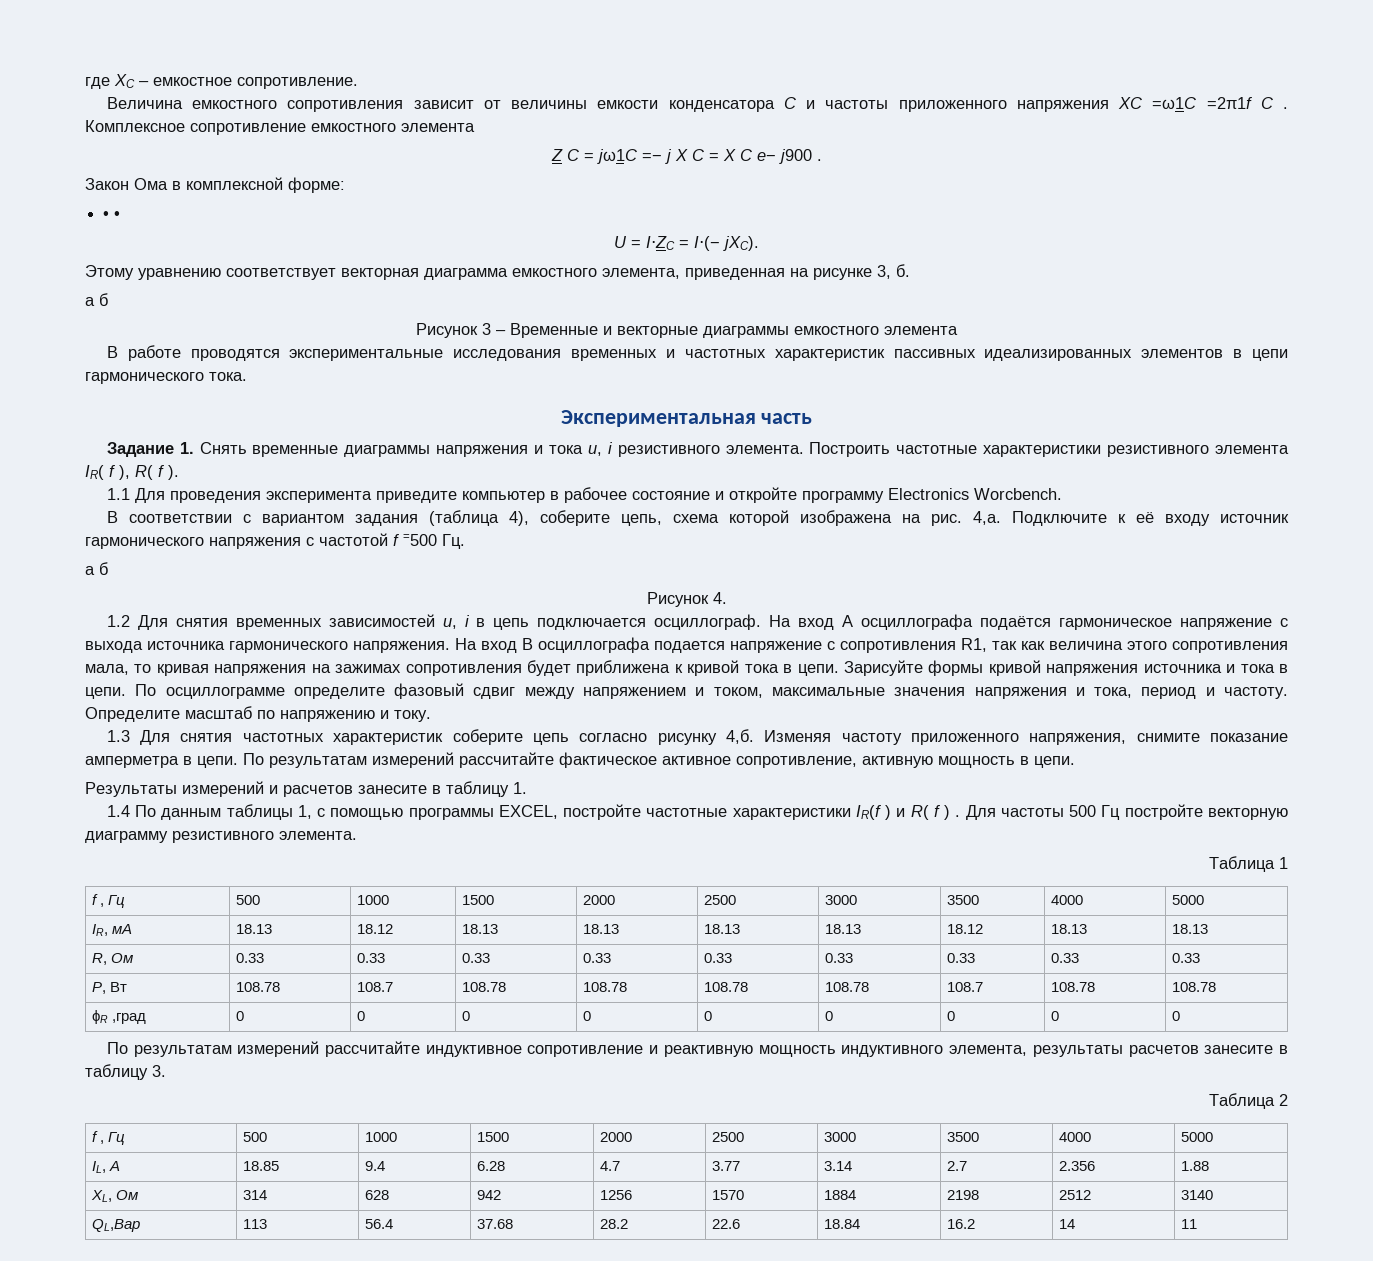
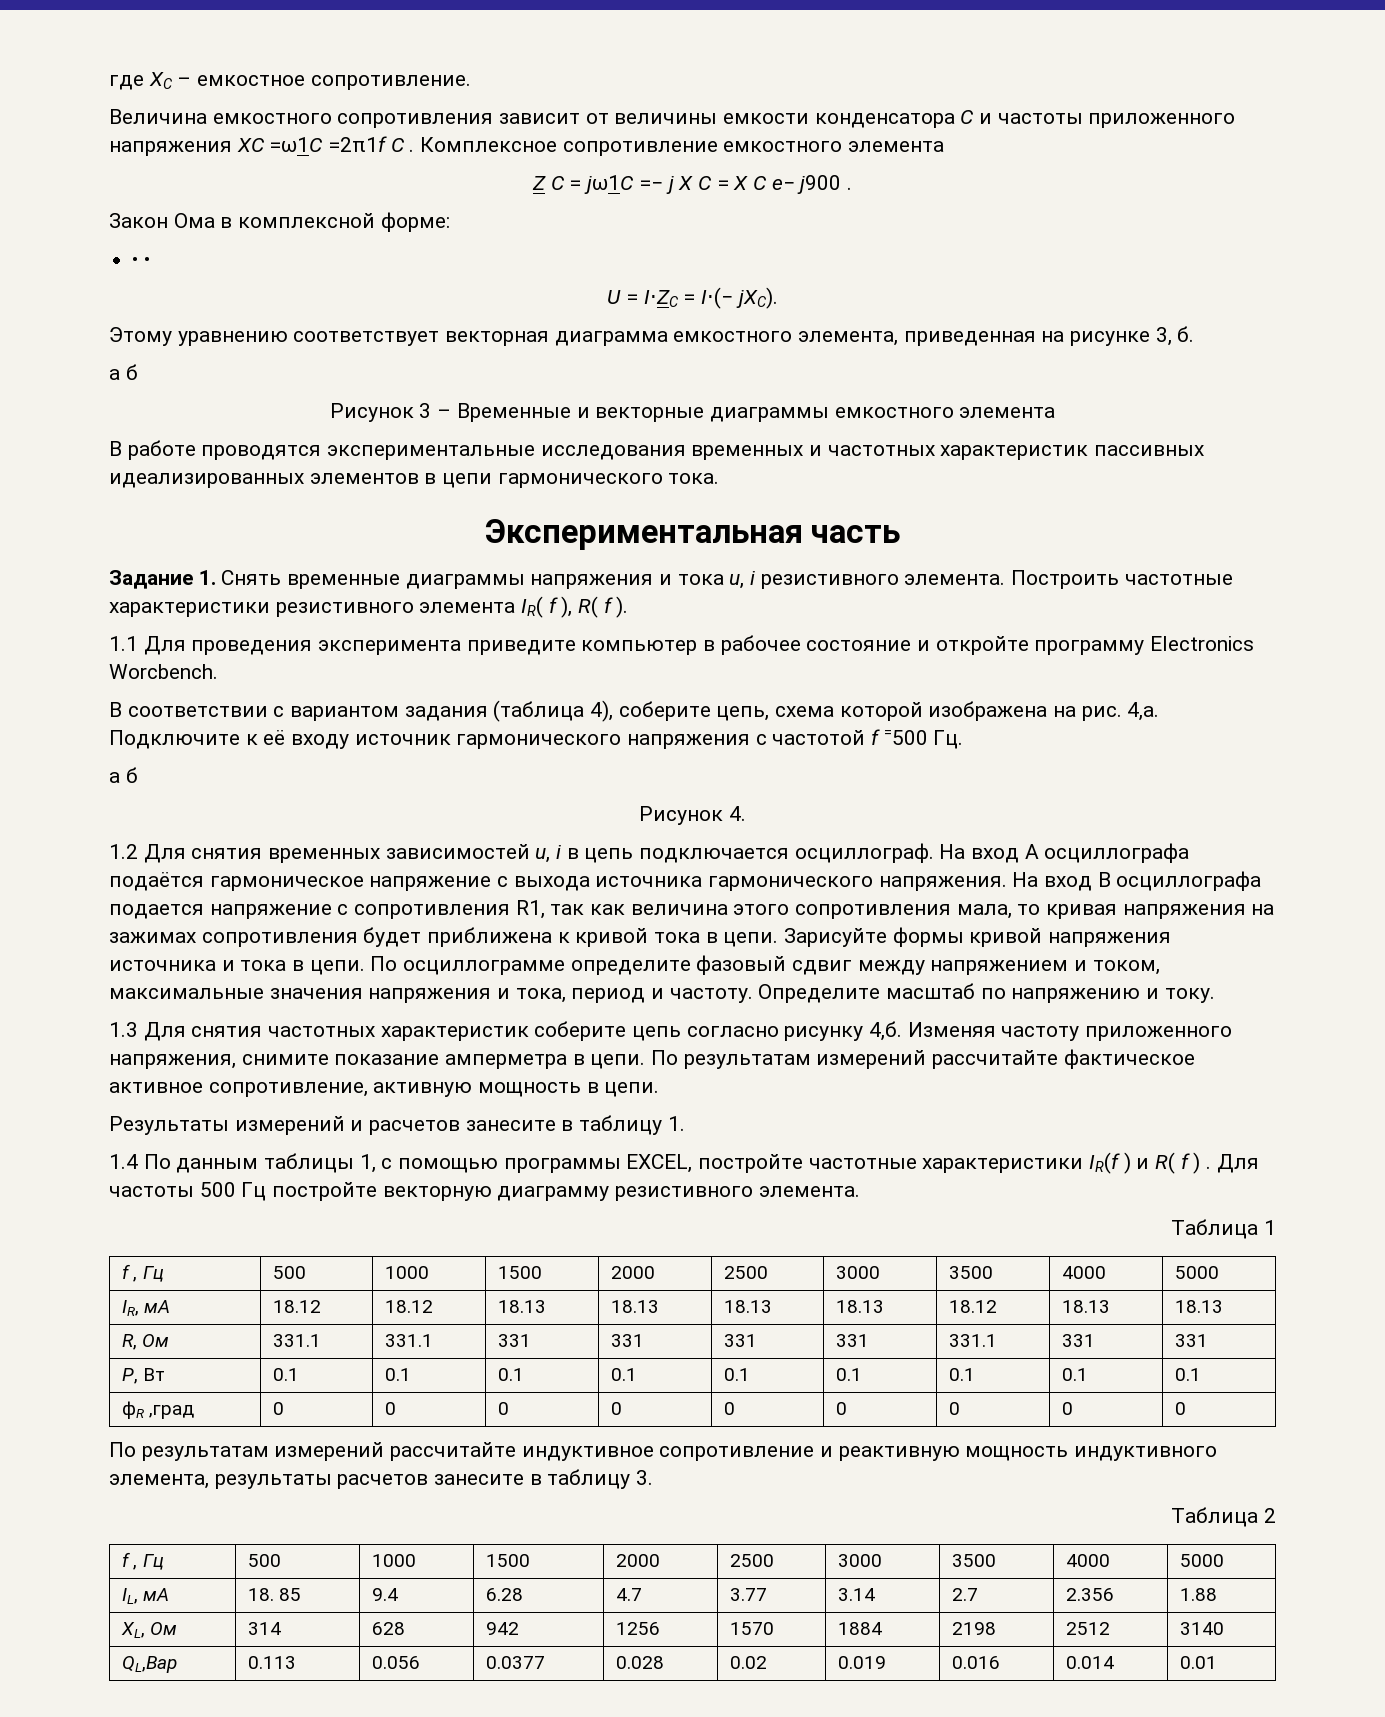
- IR, мА | 18.13 | 18.12 | 18.13 | 18.13 | 18.13 | 18.13 | 18.12 | 18.13 | 18.13
+ IR, мА | 18.12 | 18.12 | 18.13 | 18.13 | 18.13 | 18.13 | 18.12 | 18.13 | 18.13
- R, Ом | 0.33 | 0.33 | 0.33 | 0.33 | 0.33 | 0.33 | 0.33 | 0.33 | 0.33
- P, Вт | 108.78 | 108.7 | 108.78 | 108.78 | 108.78 | 108.78 | 108.7 | 108.78 | 108.78
+ R, Ом | 331.1 | 331.1 | 331 | 331 | 331 | 331 | 331.1 | 331 | 331
+ P, Вт | 0.1 | 0.1 | 0.1 | 0.1 | 0.1 | 0.1 | 0.1 | 0.1 | 0.1
- IL, А | 18.85 | 9.4 | 6.28 | 4.7 | 3.77 | 3.14 | 2.7 | 2.356 | 1.88
+ IL, мА | 18. 85 | 9.4 | 6.28 | 4.7 | 3.77 | 3.14 | 2.7 | 2.356 | 1.88
- QL,Bap | 113 | 56.4 | 37.68 | 28.2 | 22.6 | 18.84 | 16.2 | 14 | 11
+ QL,Bap | 0.113 | 0.056 | 0.0377 | 0.028 | 0.02 | 0.019 | 0.016 | 0.014 | 0.01

